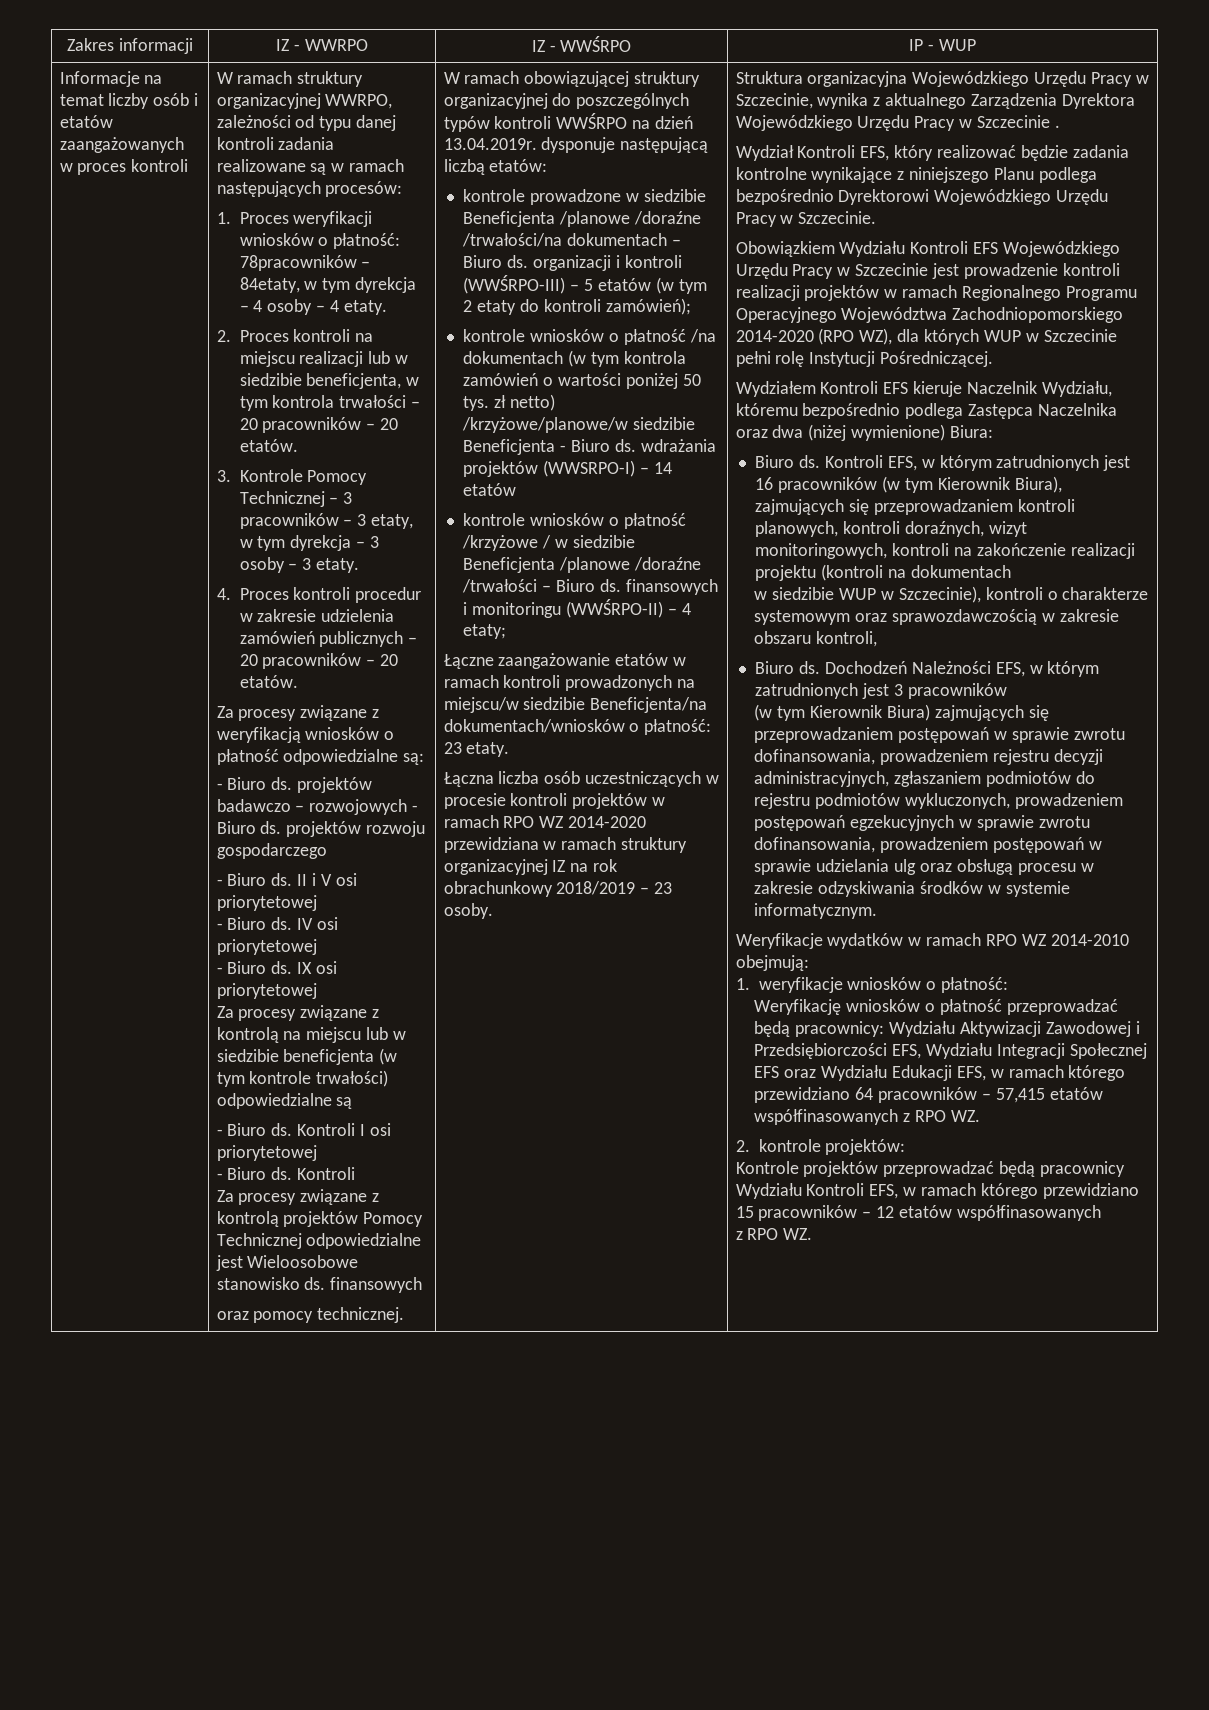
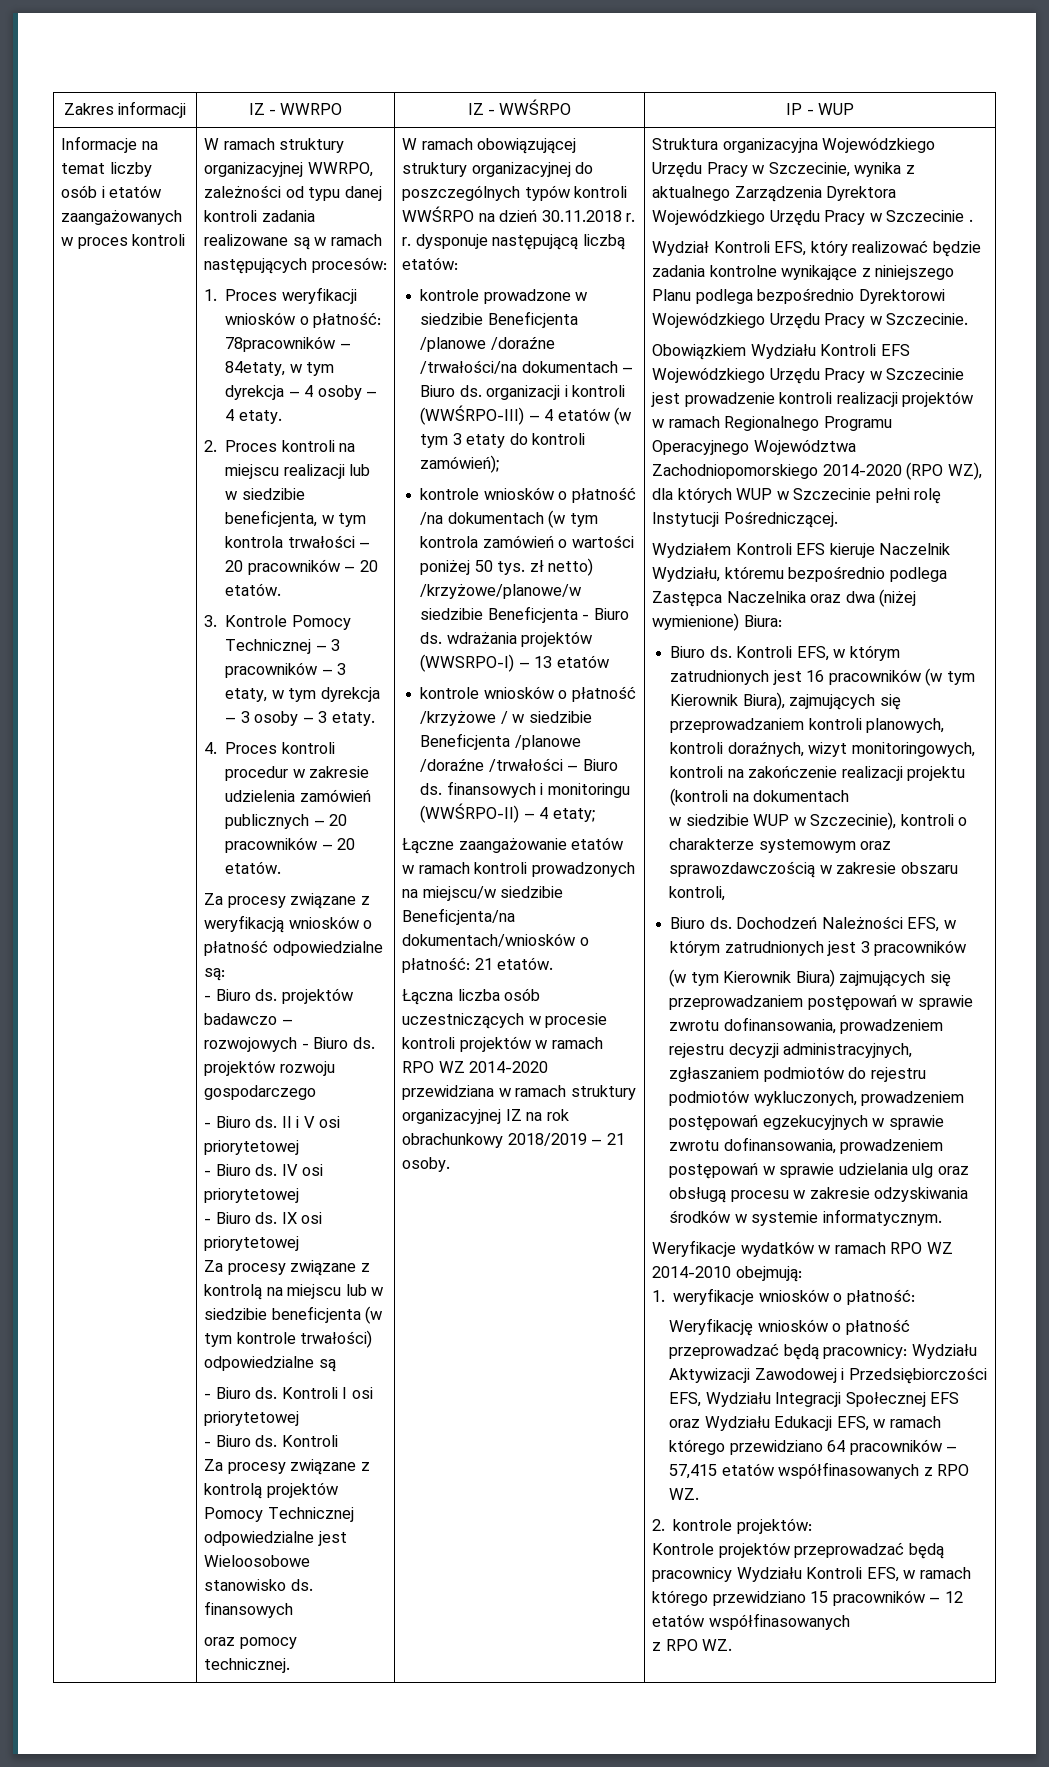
- W ramach obowiązującej struktury organizacyjnej do poszczególnych typów kontroli WWŚRPO na dzień 13.04.2019r. dysponuje następującą liczbą etatów:
+ W ramach obowiązującej struktury organizacyjnej do poszczególnych typów kontroli WWŚRPO na dzień 30.11.2018 r. r. dysponuje następującą liczbą etatów:
- kontrole prowadzone w siedzibie Beneficjenta /planowe /doraźne /trwałości/na dokumentach – Biuro ds. organizacji i kontroli (WWŚRPO-III) – 5 etatów (w tym 2 etaty do kontroli zamówień);
+ kontrole prowadzone w siedzibie Beneficjenta /planowe /doraźne /trwałości/na dokumentach – Biuro ds. organizacji i kontroli (WWŚRPO-III) – 4 etatów (w tym 3 etaty do kontroli zamówień);
- kontrole wniosków o płatność /na dokumentach (w tym kontrola zamówień o wartości poniżej 50 tys. zł netto) /krzyżowe/planowe/w siedzibie Beneficjenta - Biuro ds. wdrażania projektów (WWSRPO-I) – 14 etatów
+ kontrole wniosków o płatność /na dokumentach (w tym kontrola zamówień o wartości poniżej 50 tys. zł netto) /krzyżowe/planowe/w siedzibie Beneficjenta - Biuro ds. wdrażania projektów (WWSRPO-I) – 13 etatów
- Łączne zaangażowanie etatów w ramach kontroli prowadzonych na miejscu/w siedzibie Beneficjenta/na dokumentach/wniosków o płatność: 23 etaty.
+ Łączne zaangażowanie etatów w ramach kontroli prowadzonych na miejscu/w siedzibie Beneficjenta/na dokumentach/wniosków o płatność: 21 etatów.
- Łączna liczba osób uczestniczących w procesie kontroli projektów w ramach RPO WZ 2014-2020 przewidziana w ramach struktury organizacyjnej IZ na rok obrachunkowy 2018/2019 – 23 osoby.
+ Łączna liczba osób uczestniczących w procesie kontroli projektów w ramach RPO WZ 2014-2020 przewidziana w ramach struktury organizacyjnej IZ na rok obrachunkowy 2018/2019 – 21 osoby.

